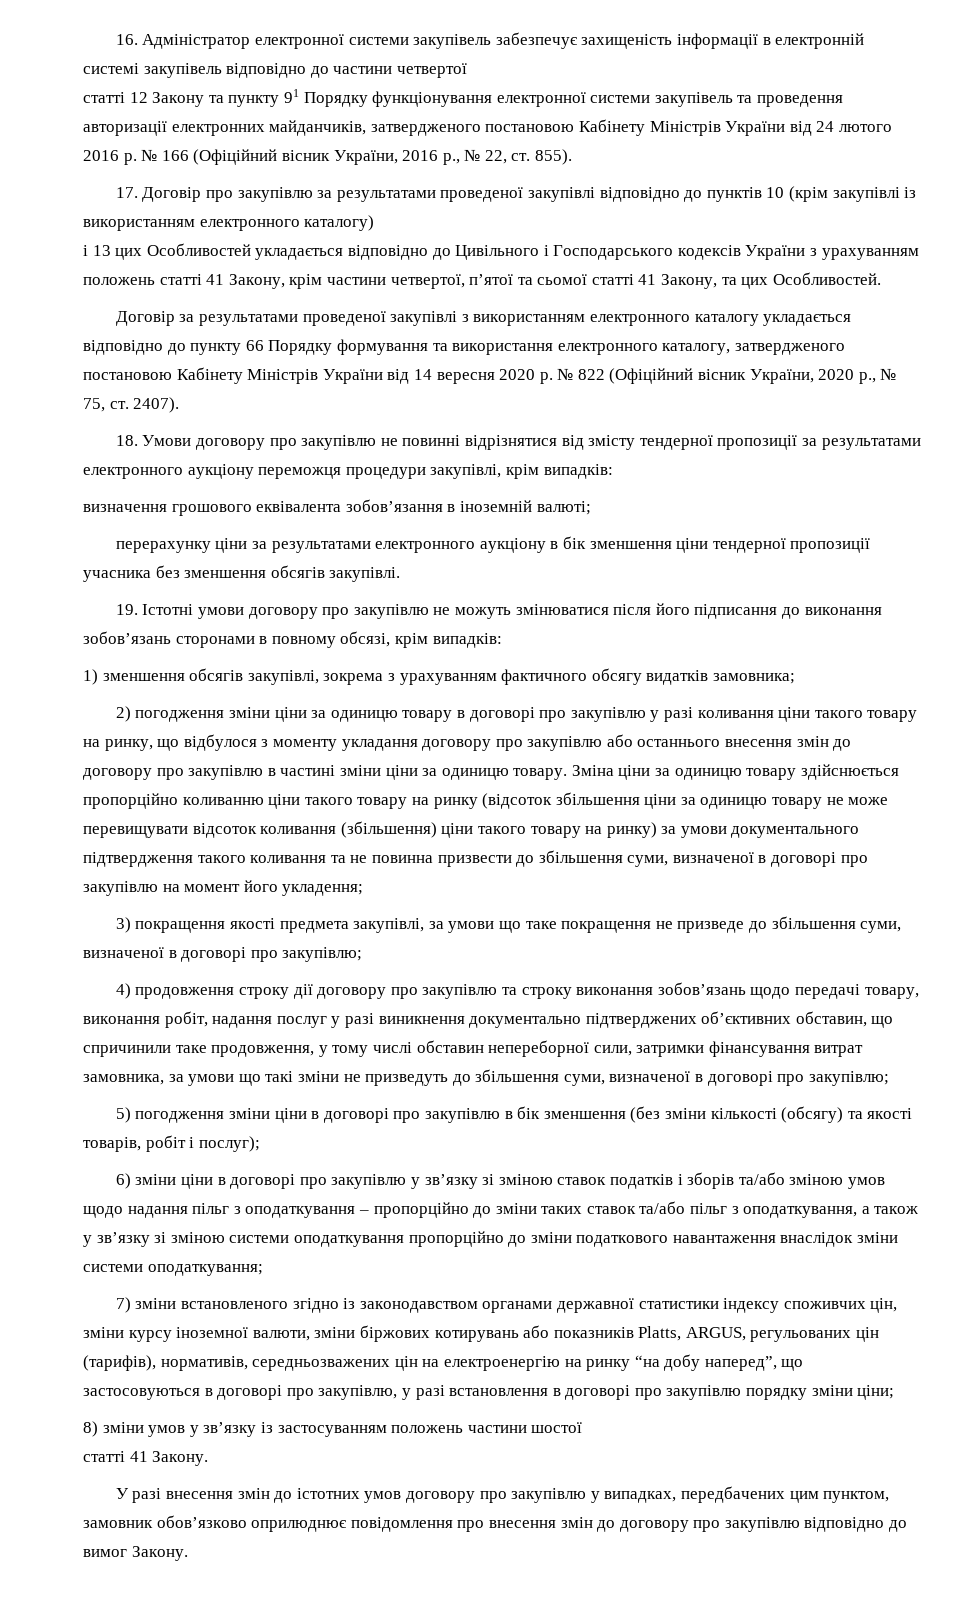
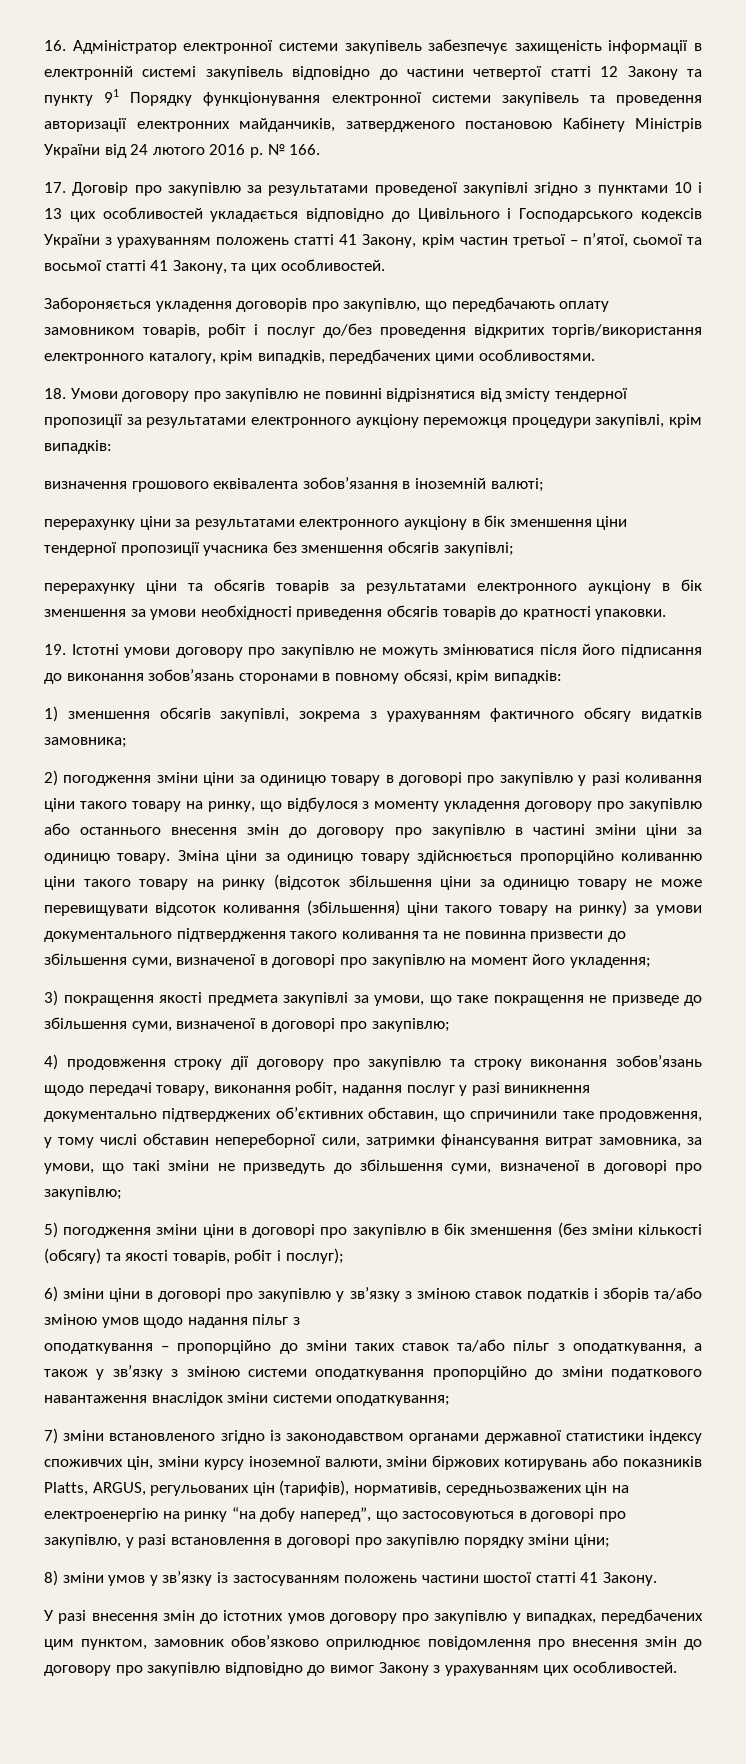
- 16. Адміністратор електронної системи закупівель забезпечує захищеність інформації в електронній системі закупівель відповідно до частини четвертої
- статті 12 Закону та пункту 91 Порядку функціонування електронної системи закупівель та проведення авторизації електронних майданчиків, затвердженого постановою Кабінету Міністрів України від 24 лютого 2016 р.
+ 16. Адміністратор електронної системи закупівель забезпечує захищеність інформації в електронній системі закупівель відповідно до частини четвертої статті 12 Закону та пункту 91 Порядку функціонування електронної системи закупівель та проведення авторизації електронних майданчиків, затвердженого постановою Кабінету Міністрів України від 24 лютого 2016 р.
- № 166 (Офіційний вісник України, 2016 р., № 22, ст. 855).
+ № 166.
- 17. Договір про закупівлю за результатами проведеної закупівлі відповідно до пунктів 10 (крім закупівлі із використанням електронного каталогу)
- і 13 цих Особливостей укладається відповідно до Цивільного і Господарського кодексів України з урахуванням положень статті 41 Закону, крім частини четвертої, п’ятої та сьомої статті 41 Закону, та цих Особливостей.
- Договір за результатами проведеної закупівлі з використанням електронного каталогу укладається відповідно до пункту 66 Порядку формування та використання електронного каталогу, затвердженого постановою Кабінету Міністрів України від 14 вересня 2020 р. № 822 (Офіційний вісник України, 2020 р., № 75, ст. 2407).
+ 17. Договір про закупівлю за результатами проведеної закупівлі згідно з пунктами 10 і 13 цих особливостей укладається відповідно до Цивільного і Господарського кодексів України з урахуванням положень статті 41 Закону, крім частин третьої – п’ятої, сьомої та восьмої статті 41 Закону, та цих особливостей.
+ Забороняється укладення договорів про закупівлю, що передбачають оплату замовником товарів, робіт і послуг до/без проведення відкритих торгів/використання електронного каталогу, крім випадків, передбачених цими особливостями.
- перерахунку ціни за результатами електронного аукціону в бік зменшення ціни тендерної пропозиції учасника без зменшення обсягів закупівлі.
+ перерахунку ціни за результатами електронного аукціону в бік зменшення ціни тендерної пропозиції учасника без зменшення обсягів закупівлі;
+ перерахунку ціни та обсягів товарів за результатами електронного аукціону в бік зменшення за умови необхідності приведення обсягів товарів до кратності упаковки.
- 2) погодження зміни ціни за одиницю товару в договорі про закупівлю у разі коливання ціни такого товару на ринку, що відбулося з моменту укладання договору про закупівлю або останнього внесення змін до договору про закупівлю в частині зміни ціни за одиницю товару.
+ 2) погодження зміни ціни за одиницю товару в договорі про закупівлю у разі коливання ціни такого товару на ринку, що відбулося з моменту укладення договору про закупівлю або останнього внесення змін до договору про закупівлю в частині зміни ціни за одиницю товару.
- 3) покращення якості предмета закупівлі, за умови що таке покращення не призведе до збільшення суми, визначеної в договорі про закупівлю;
+ 3) покращення якості предмета закупівлі за умови, що таке покращення не призведе до збільшення суми, визначеної в договорі про закупівлю;
- 4) продовження строку дії договору про закупівлю та строку виконання зобов’язань щодо передачі товару, виконання робіт, надання послуг у разі виникнення документально підтверджених об’єктивних обставин, що спричинили таке продовження, у тому числі обставин непереборної сили, затримки фінансування витрат замовника, за умови що такі зміни не призведуть до збільшення суми, визначеної в договорі про закупівлю;
+ 4) продовження строку дії договору про закупівлю та строку виконання зобов’язань щодо передачі товару, виконання робіт, надання послуг у разі виникнення документально підтверджених об’єктивних обставин, що спричинили таке продовження, у тому числі обставин непереборної сили, затримки фінансування витрат замовника, за умови, що такі зміни не призведуть до збільшення суми, визначеної в договорі про закупівлю;
- 6) зміни ціни в договорі про закупівлю у зв’язку зі зміною ставок податків і зборів та/або зміною умов щодо надання пільг з оподаткування – пропорційно до зміни таких ставок та/або пільг з оподаткування, а також у зв’язку зі зміною системи оподаткування пропорційно до зміни податкового навантаження внаслідок зміни системи оподаткування;
+ 6) зміни ціни в договорі про закупівлю у зв’язку з зміною ставок податків і зборів та/або зміною умов щодо надання пільг з
+ оподаткування – пропорційно до зміни таких ставок та/або пільг з оподаткування, а також у зв’язку з зміною системи оподаткування пропорційно до зміни податкового навантаження внаслідок зміни системи оподаткування;
- 8) зміни умов у зв’язку із застосуванням положень частини шостої
- статті 41 Закону.
+ 8) зміни умов у зв’язку із застосуванням положень частини шостої статті 41 Закону.
- У разі внесення змін до істотних умов договору про закупівлю у випадках, передбачених цим пунктом, замовник обов’язково оприлюднює повідомлення про внесення змін до договору про закупівлю відповідно до вимог Закону.
+ У разі внесення змін до істотних умов договору про закупівлю у випадках, передбачених цим пунктом, замовник обов’язково оприлюднює повідомлення про внесення змін до договору про закупівлю відповідно до вимог Закону з урахуванням цих особливостей.

